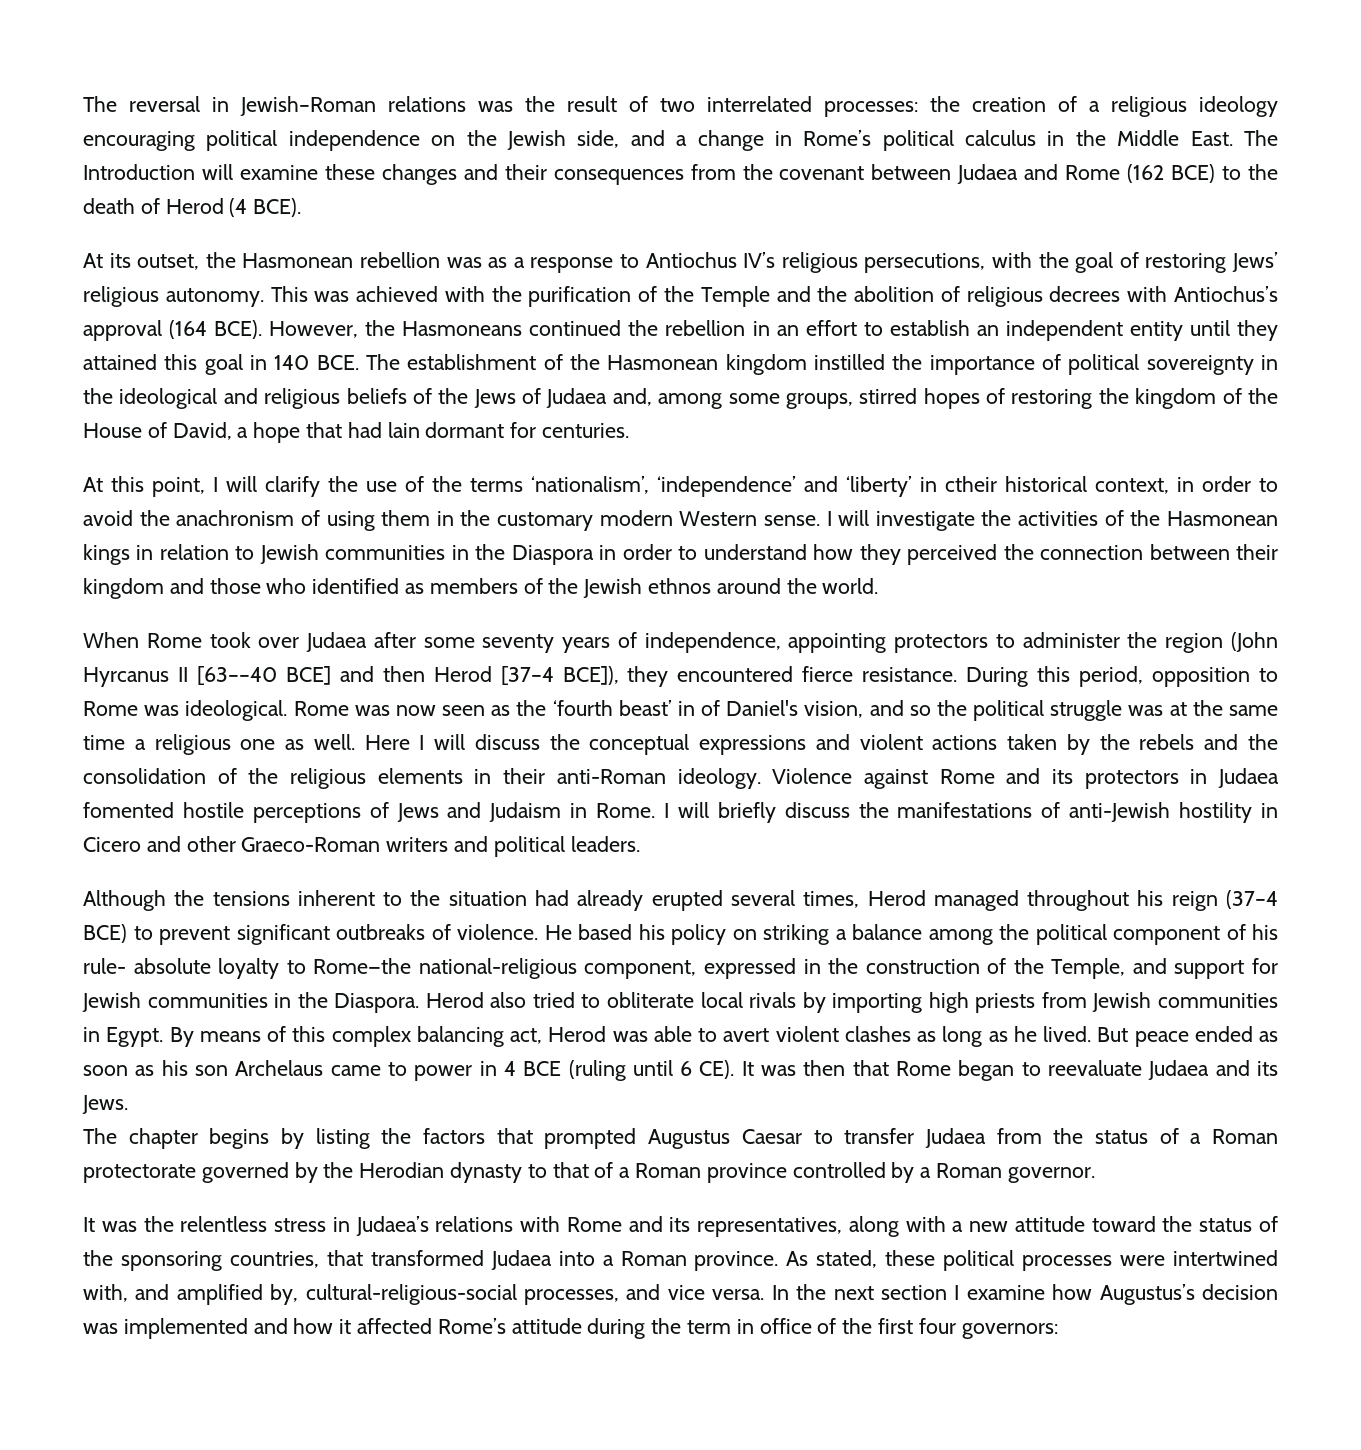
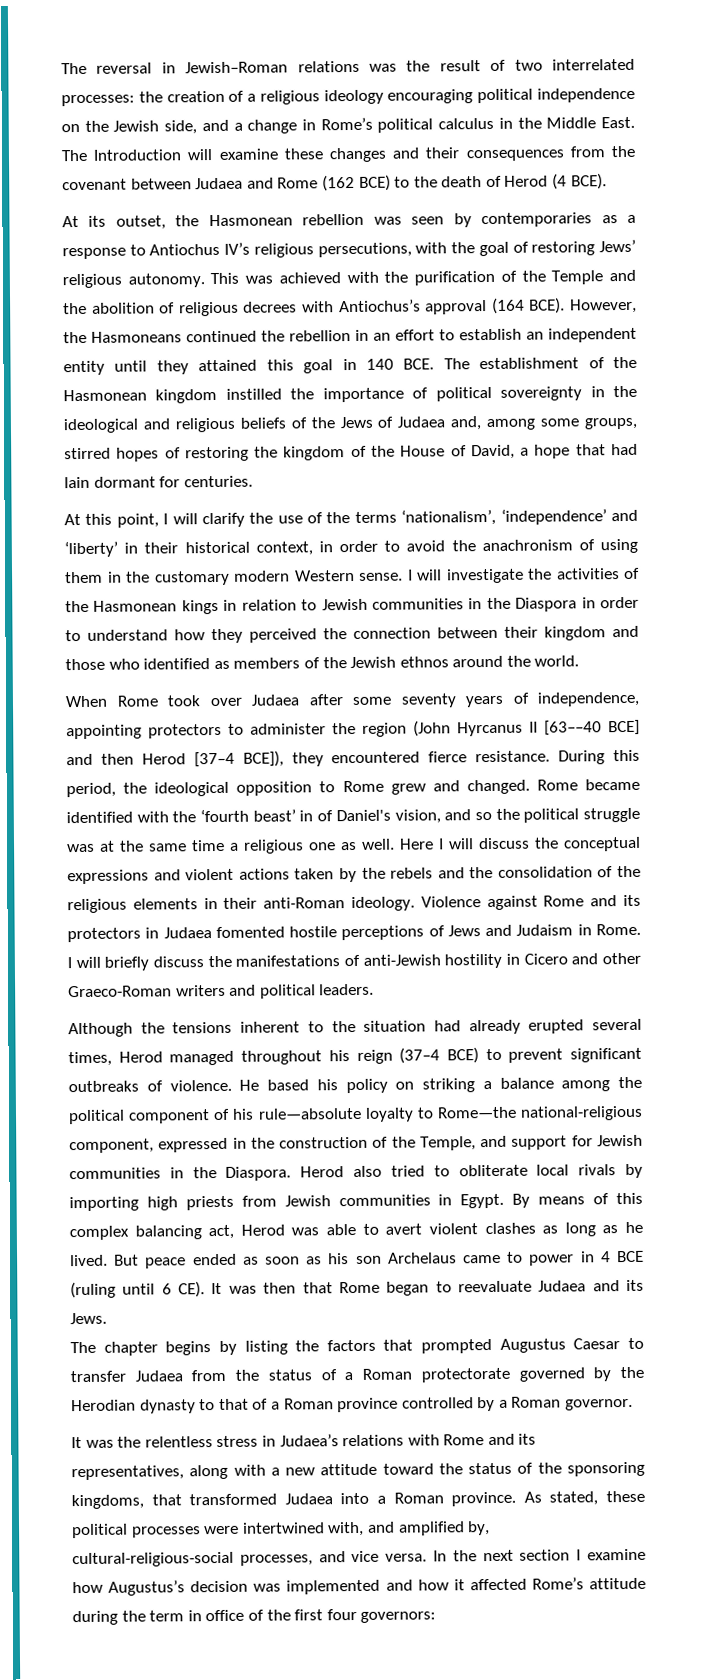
- At its outset, the Hasmonean rebellion was as a response to Antiochus IV’s religious persecutions, with the goal of restoring Jews’ religious autonomy.
+ At its outset, the Hasmonean rebellion was seen by contemporaries as a response to Antiochus IV’s religious persecutions, with the goal of restoring Jews’ religious autonomy.
- At this point, I will clarify the use of the terms ‘nationalism’, ‘independence’ and ‘liberty’ in ctheir historical context, in order to avoid the anachronism of using them in the customary modern Western sense.
+ At this point, I will clarify the use of the terms ‘nationalism’, ‘independence’ and ‘liberty’ in their historical context, in order to avoid the anachronism of using them in the customary modern Western sense.
- During this period, opposition to Rome was ideological. Rome was now seen as the ‘fourth beast’ in of Daniel's vision, and so the political struggle was at the same time a religious one as well.
+ During this period, the ideological opposition to Rome grew and changed. Rome became identified with the ‘fourth beast’ in of Daniel's vision, and so the political struggle was at the same time a religious one as well.
- He based his policy on striking a balance among the political component of his rule- absolute loyalty to Rome—the national-religious component, expressed in the construction of the Temple, and support for Jewish communities in the Diaspora.
+ He based his policy on striking a balance among the political component of his rule—absolute loyalty to Rome—the national-religious component, expressed in the construction of the Temple, and support for Jewish communities in the Diaspora.
- It was the relentless stress in Judaea’s relations with Rome and its representatives, along with a new attitude toward the status of the sponsoring countries, that transformed Judaea into a Roman province.
+ It was the relentless stress in Judaea’s relations with Rome and its representatives, along with a new attitude toward the status of the sponsoring kingdoms, that transformed Judaea into a Roman province.

